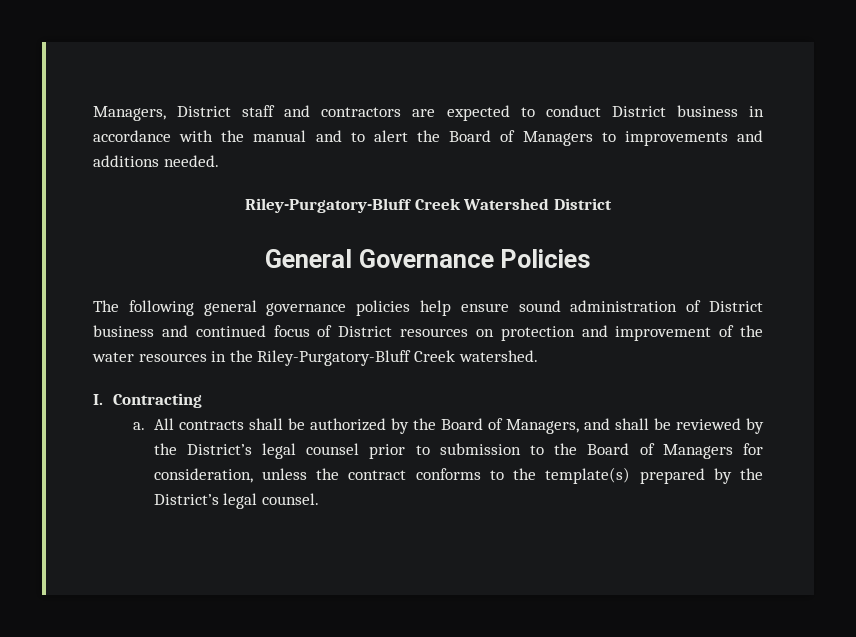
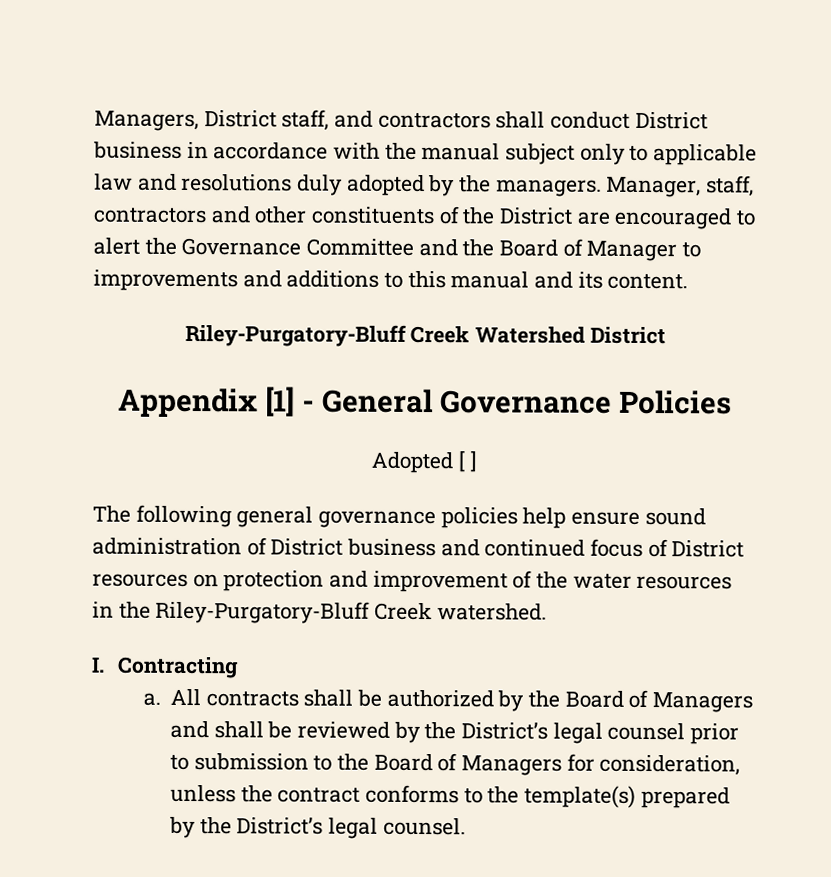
- Managers, District staff and contractors are expected to conduct District business in accordance with the manual and to alert the Board of Managers to improvements and additions needed.
+ Managers, District staff, and contractors shall conduct District business in accordance with the manual subject only to applicable law and resolutions duly adopted by the managers. Manager, staff, contractors and other constituents of the District are encouraged to alert the Governance Committee and the Board of Manager to improvements and additions to this manual and its content.
- General Governance Policies
+ Appendix [1] - General Governance Policies
+ Adopted [ ]
- All contracts shall be authorized by the Board of Managers, and shall be reviewed by the District’s legal counsel prior to submission to the Board of Managers for consideration, unless the contract conforms to the template(s) prepared by the District’s legal counsel.
+ All contracts shall be authorized by the Board of Managers and shall be reviewed by the District’s legal counsel prior to submission to the Board of Managers for consideration, unless the contract conforms to the template(s) prepared by the District’s legal counsel.

